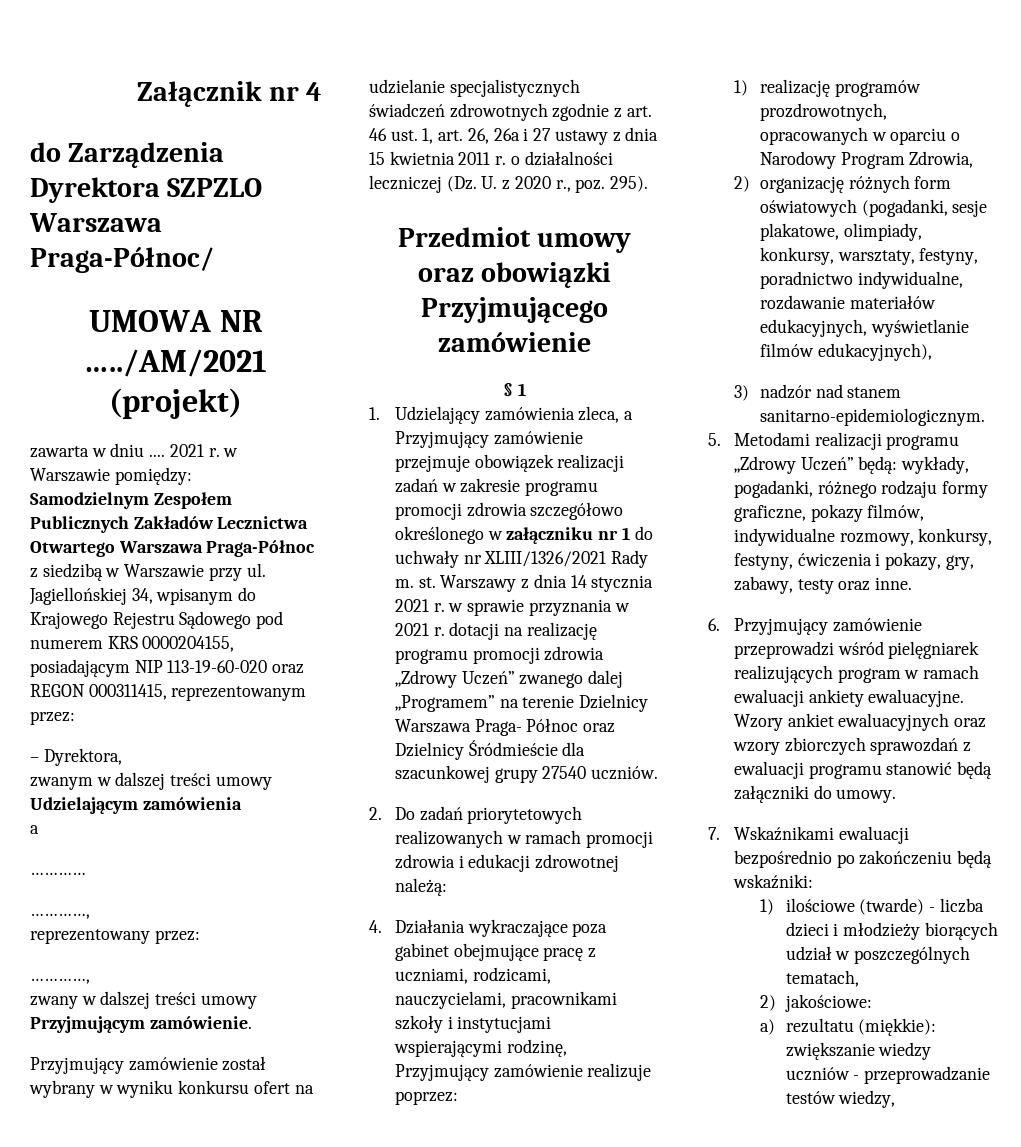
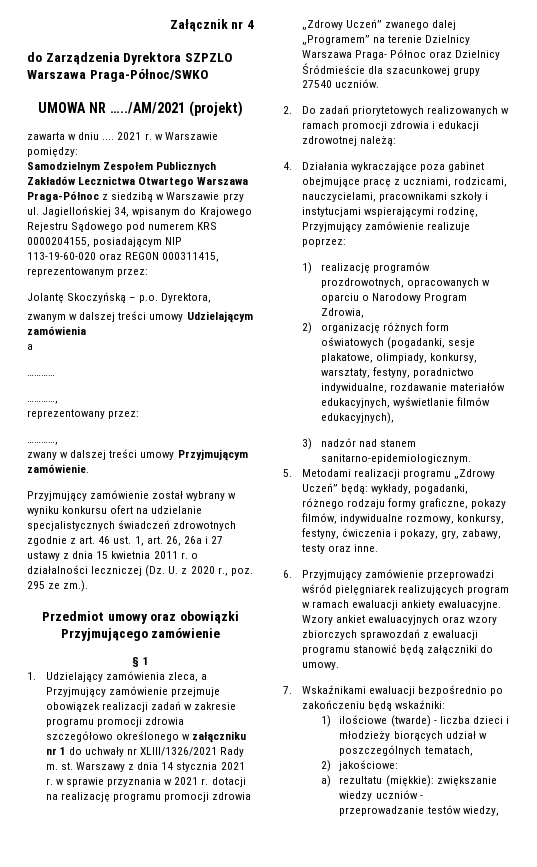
- do Zarządzenia Dyrektora SZPZLO Warszawa Praga-Północ/
+ do Zarządzenia Dyrektora SZPZLO Warszawa Praga-Północ/SWKO
- – Dyrektora,
+ Jolantę Skoczyńską – p.o. Dyrektora,
- Przyjmujący zamówienie został wybrany w wyniku konkursu ofert na udzielanie specjalistycznych świadczeń zdrowotnych zgodnie z art. 46 ust. 1, art. 26, 26a i 27 ustawy z dnia 15 kwietnia 2011 r. o działalności leczniczej (Dz. U. z 2020 r., poz. 295).
+ Przyjmujący zamówienie został wybrany w wyniku konkursu ofert na udzielanie specjalistycznych świadczeń zdrowotnych zgodnie z art. 46 ust. 1, art. 26, 26a i 27 ustawy z dnia 15 kwietnia 2011 r. o działalności leczniczej (Dz. U. z 2020 r., poz. 295 ze zm.).

